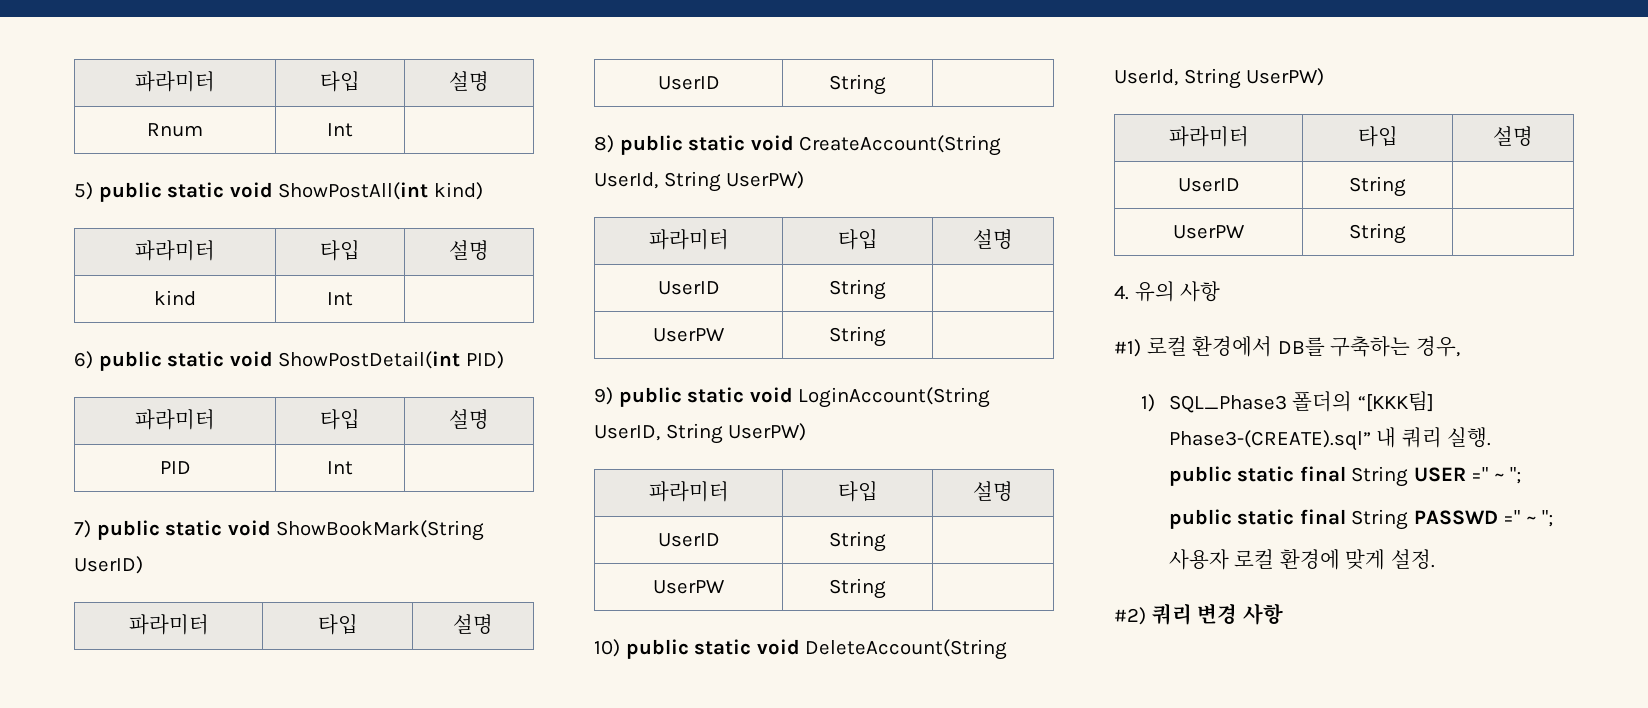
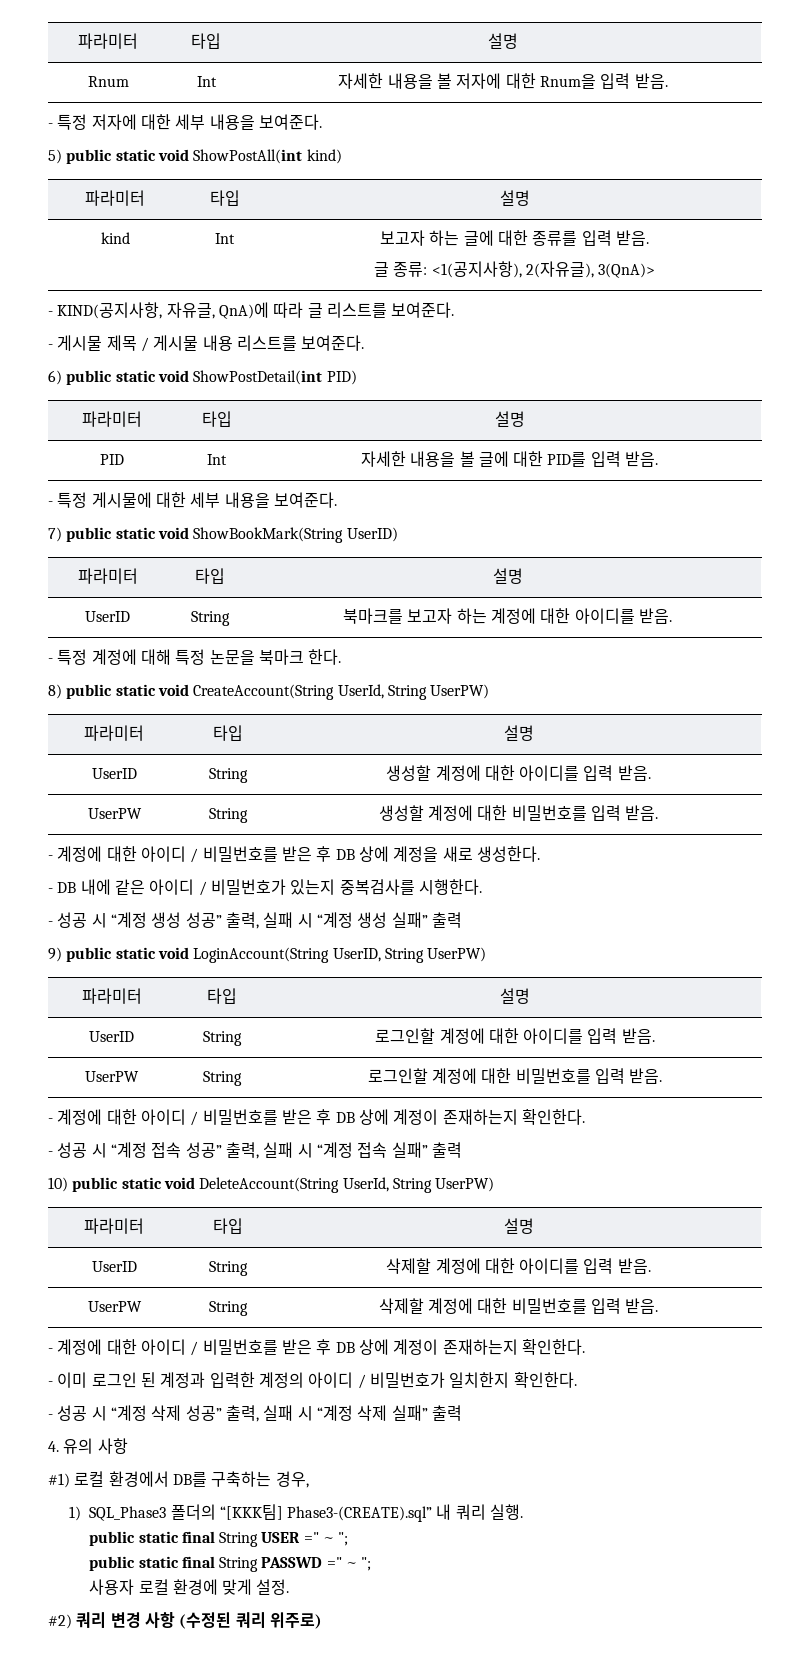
- Rnum | Int |
+ Rnum | Int | 자세한 내용을 볼 저자에 대한 Rnum을 입력 받음.
+ - 특정 저자에 대한 세부 내용을 보여준다.
- kind | Int |
+ kind | Int | 보고자 하는 글에 대한 종류를 입력 받음.
+ 글 종류: <1(공지사항), 2(자유글), 3(QnA)>
+ - KIND(공지사항, 자유글, QnA)에 따라 글 리스트를 보여준다.
+ - 게시물 제목 / 게시물 내용 리스트를 보여준다.
- PID | Int |
+ PID | Int | 자세한 내용을 볼 글에 대한 PID를 입력 받음.
+ - 특정 게시물에 대한 세부 내용을 보여준다.
  7) public static void ShowBookMark(String UserID)
  파라미터 | 타입 | 설명
- UserID | String |
+ UserID | String | 북마크를 보고자 하는 계정에 대한 아이디를 받음.
+ - 특정 계정에 대해 특정 논문을 북마크 한다.
  8) public static void CreateAccount(String UserId, String UserPW)
  파라미터 | 타입 | 설명
- UserID | String |
- UserPW | String |
+ UserID | String | 생성할 계정에 대한 아이디를 입력 받음.
+ UserPW | String | 생성할 계정에 대한 비밀번호를 입력 받음.
+ - 계정에 대한 아이디 / 비밀번호를 받은 후 DB 상에 계정을 새로 생성한다.
+ - DB 내에 같은 아이디 / 비밀번호가 있는지 중복검사를 시행한다.
+ - 성공 시 “계정 생성 성공” 출력, 실패 시 “계정 생성 실패” 출력
  9) public static void LoginAccount(String UserID, String UserPW)
  파라미터 | 타입 | 설명
- UserID | String |
- UserPW | String |
+ UserID | String | 로그인할 계정에 대한 아이디를 입력 받음.
+ UserPW | String | 로그인할 계정에 대한 비밀번호를 입력 받음.
+ - 계정에 대한 아이디 / 비밀번호를 받은 후 DB 상에 계정이 존재하는지 확인한다.
+ - 성공 시 “계정 접속 성공” 출력, 실패 시 “계정 접속 실패” 출력
  10) public static void DeleteAccount(String UserId, String UserPW)
  파라미터 | 타입 | 설명
- UserID | String |
- UserPW | String |
+ UserID | String | 삭제할 계정에 대한 아이디를 입력 받음.
+ UserPW | String | 삭제할 계정에 대한 비밀번호를 입력 받음.
+ - 계정에 대한 아이디 / 비밀번호를 받은 후 DB 상에 계정이 존재하는지 확인한다.
+ - 이미 로그인 된 계정과 입력한 계정의 아이디 / 비밀번호가 일치한지 확인한다.
+ - 성공 시 “계정 삭제 성공” 출력, 실패 시 “계정 삭제 실패” 출력
- #2) 쿼리 변경 사항
+ #2) 쿼리 변경 사항 (수정된 쿼리 위주로)

